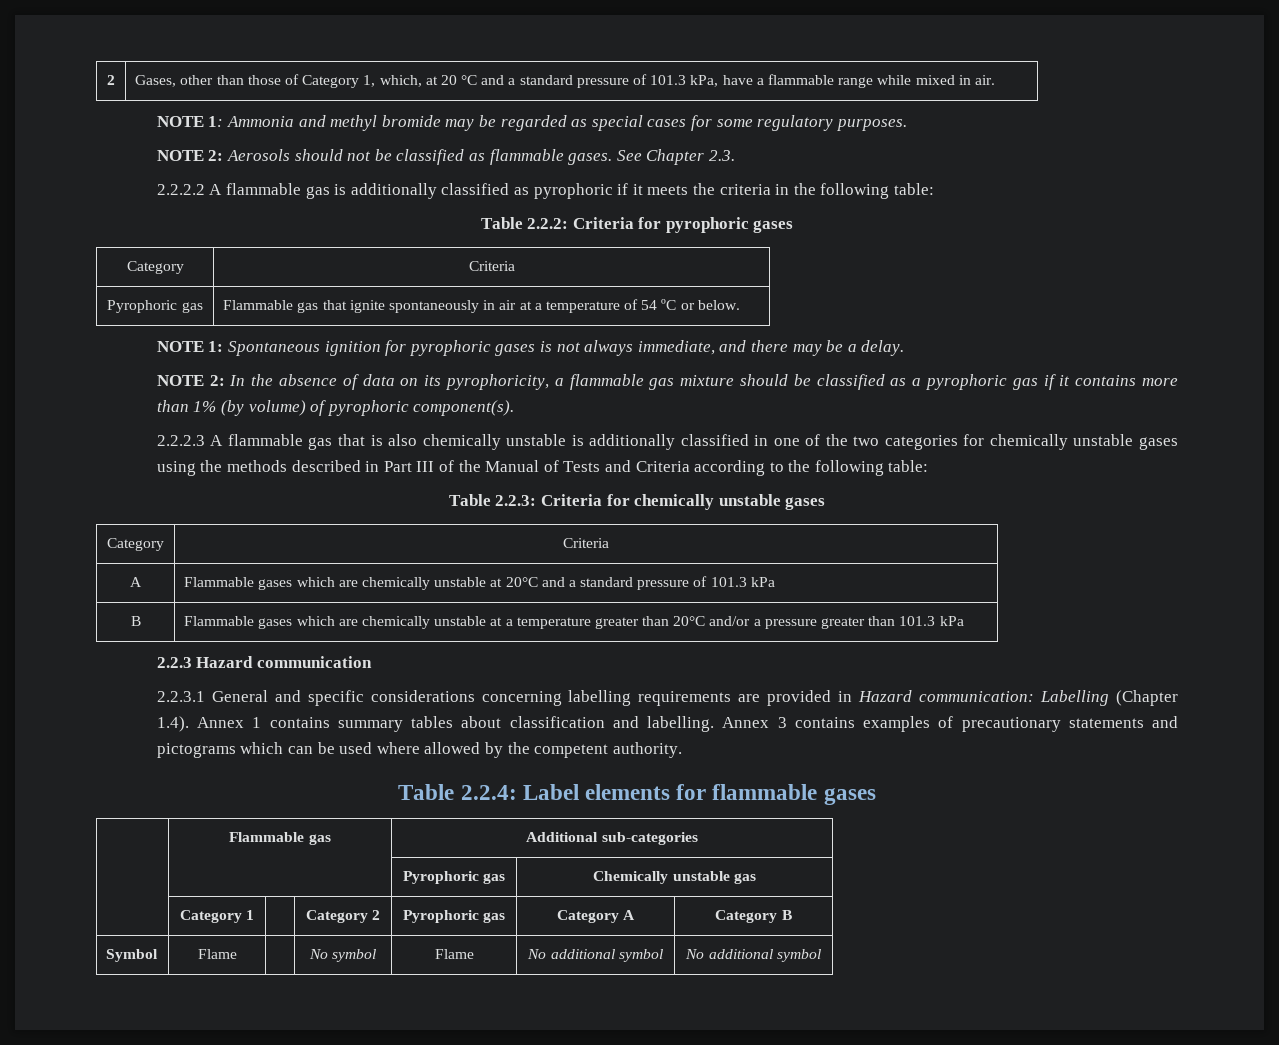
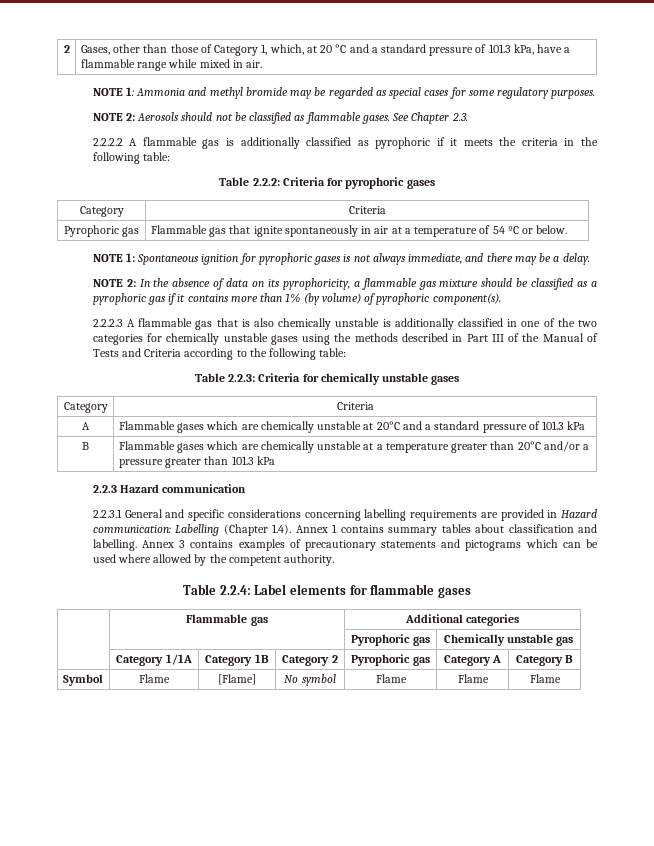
- | Flammable gas | Additional sub-categories
+ | Flammable gas | Additional categories
- | Category 1 | | Category 2 | Pyrophoric gas | Category A | Category B
+ | Category 1/1A | Category 1B | Category 2 | Pyrophoric gas | Category A | Category B
- Symbol | Flame | | No symbol | Flame | No additional symbol | No additional symbol
+ Symbol | Flame | [Flame] | No symbol | Flame | Flame | Flame

